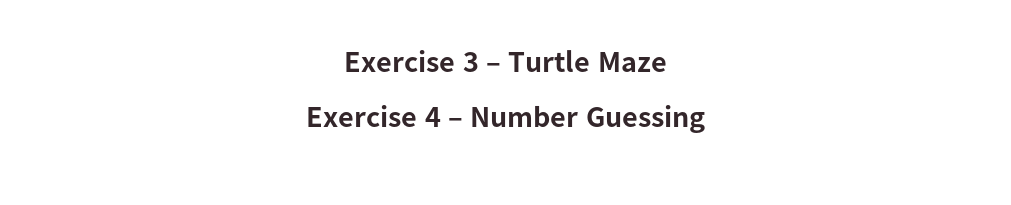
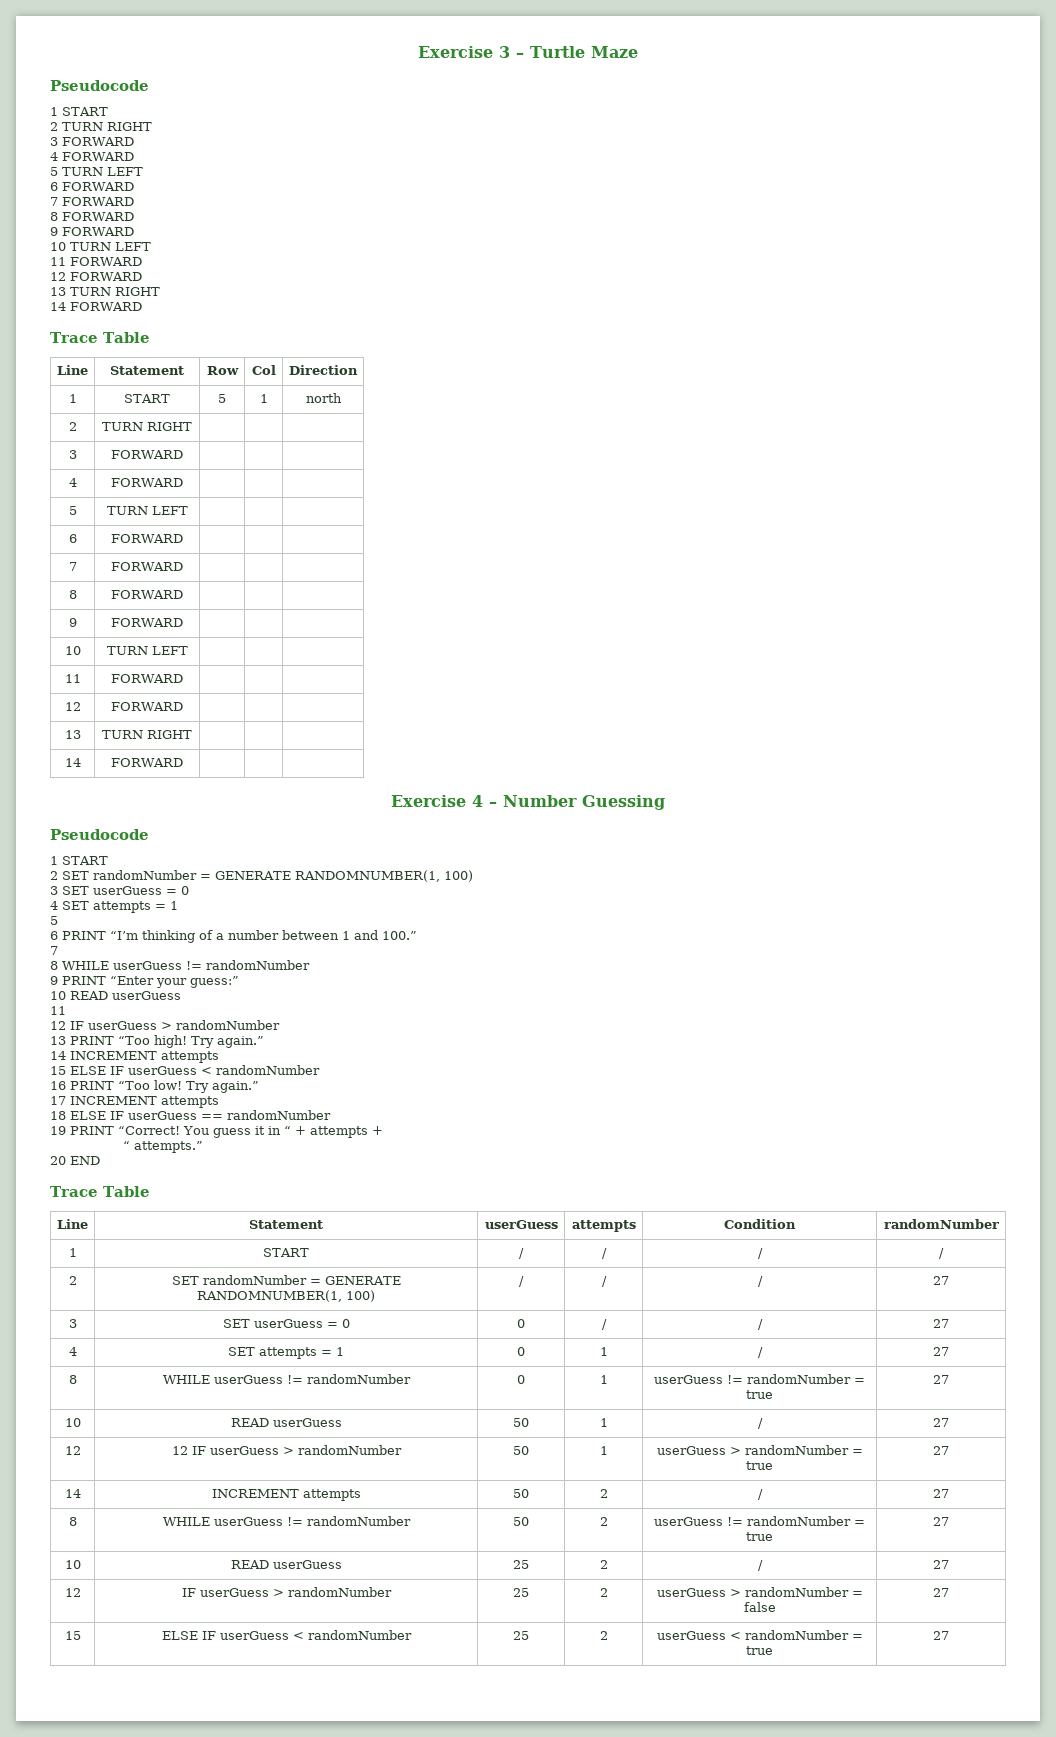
  Exercise 3 – Turtle Maze
+ Pseudocode
+ 1 START
+ 2 TURN RIGHT
+ 3 FORWARD
+ 4 FORWARD
+ 5 TURN LEFT
+ 6 FORWARD
+ 7 FORWARD
+ 8 FORWARD
+ 9 FORWARD
+ 10 TURN LEFT
+ 11 FORWARD
+ 12 FORWARD
+ 13 TURN RIGHT
+ 14 FORWARD
+ Trace Table
+ Line | Statement | Row | Col | Direction
+ 1 | START | 5 | 1 | north
+ 2 | TURN RIGHT | | |
+ 3 | FORWARD | | |
+ 4 | FORWARD | | |
+ 5 | TURN LEFT | | |
+ 6 | FORWARD | | |
+ 7 | FORWARD | | |
+ 8 | FORWARD | | |
+ 9 | FORWARD | | |
+ 10 | TURN LEFT | | |
+ 11 | FORWARD | | |
+ 12 | FORWARD | | |
+ 13 | TURN RIGHT | | |
+ 14 | FORWARD | | |
  Exercise 4 – Number Guessing
+ Pseudocode
+ 1 START
+ 2 SET randomNumber = GENERATE RANDOMNUMBER(1, 100)
+ 3 SET userGuess = 0
+ 4 SET attempts = 1
+ 5
+ 6 PRINT “I’m thinking of a number between 1 and 100.”
+ 7
+ 8 WHILE userGuess != randomNumber
+ 9 PRINT “Enter your guess:”
+ 10 READ userGuess
+ 11
+ 12 IF userGuess > randomNumber
+ 13 PRINT “Too high! Try again.”
+ 14 INCREMENT attempts
+ 15 ELSE IF userGuess < randomNumber
+ 16 PRINT “Too low! Try again.”
+ 17 INCREMENT attempts
+ 18 ELSE IF userGuess == randomNumber
+ 19 PRINT “Correct! You guess it in “ + attempts +
+ “ attempts.”
+ 20 END
+ Trace Table
+ Line | Statement | userGuess | attempts | Condition | randomNumber
+ 1 | START | / | / | / | /
+ 2 | SET randomNumber = GENERATE RANDOMNUMBER(1, 100) | / | / | / | 27
+ 3 | SET userGuess = 0 | 0 | / | / | 27
+ 4 | SET attempts = 1 | 0 | 1 | / | 27
+ 8 | WHILE userGuess != randomNumber | 0 | 1 | userGuess != randomNumber = true | 27
+ 10 | READ userGuess | 50 | 1 | / | 27
+ 12 | 12 IF userGuess > randomNumber | 50 | 1 | userGuess > randomNumber = true | 27
+ 14 | INCREMENT attempts | 50 | 2 | / | 27
+ 8 | WHILE userGuess != randomNumber | 50 | 2 | userGuess != randomNumber = true | 27
+ 10 | READ userGuess | 25 | 2 | / | 27
+ 12 | IF userGuess > randomNumber | 25 | 2 | userGuess > randomNumber = false | 27
+ 15 | ELSE IF userGuess < randomNumber | 25 | 2 | userGuess < randomNumber = true | 27

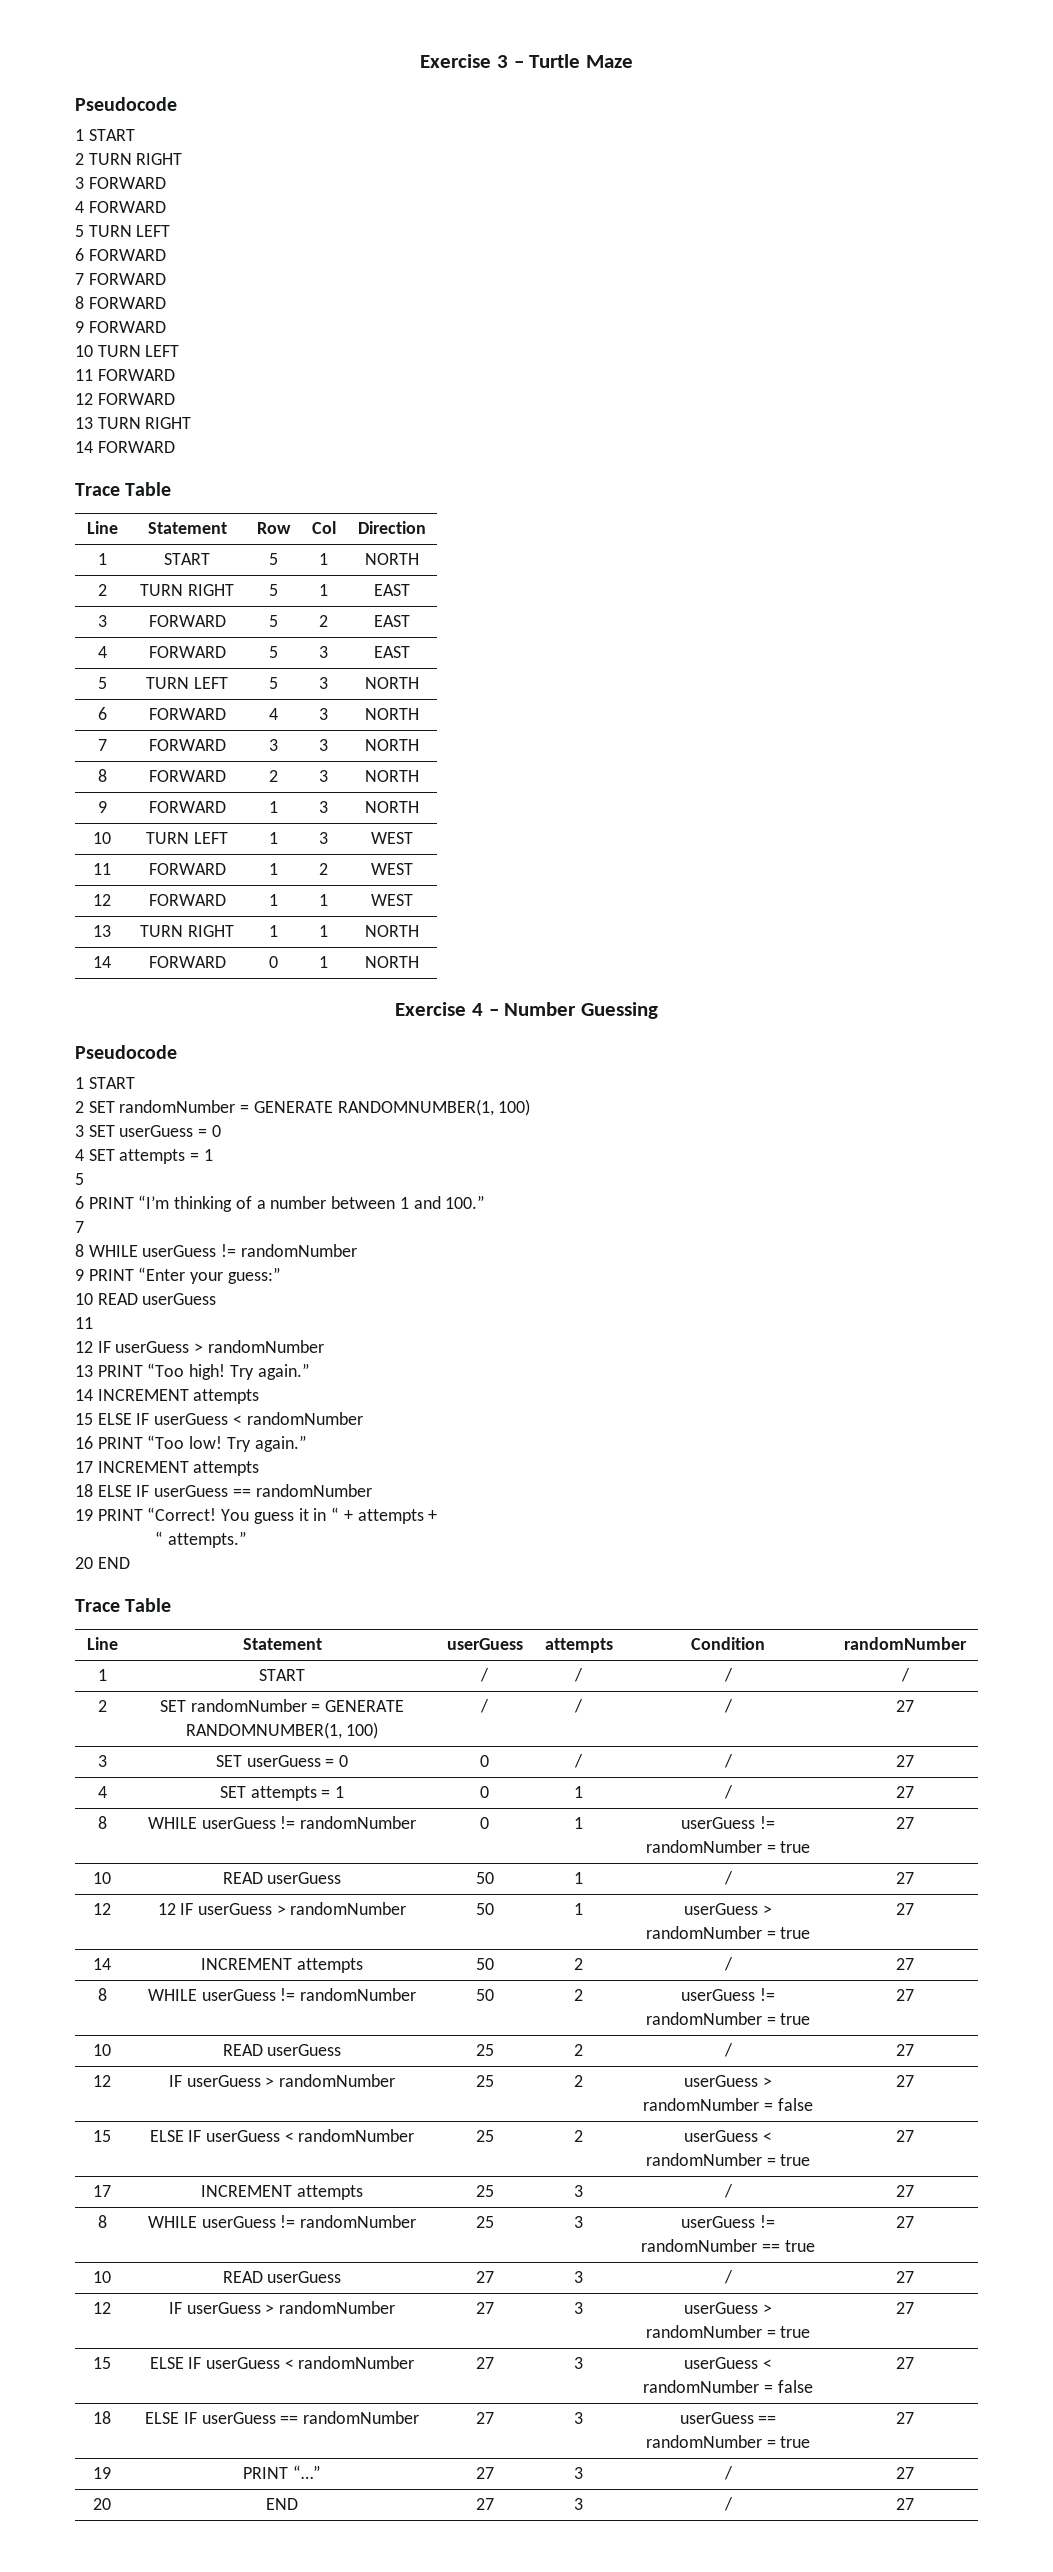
- 1 | START | 5 | 1 | north
+ 1 | START | 5 | 1 | NORTH
- 2 | TURN RIGHT | | |
+ 2 | TURN RIGHT | 5 | 1 | EAST
- 3 | FORWARD | | |
+ 3 | FORWARD | 5 | 2 | EAST
- 4 | FORWARD | | |
+ 4 | FORWARD | 5 | 3 | EAST
- 5 | TURN LEFT | | |
+ 5 | TURN LEFT | 5 | 3 | NORTH
- 6 | FORWARD | | |
+ 6 | FORWARD | 4 | 3 | NORTH
- 7 | FORWARD | | |
+ 7 | FORWARD | 3 | 3 | NORTH
- 8 | FORWARD | | |
+ 8 | FORWARD | 2 | 3 | NORTH
- 9 | FORWARD | | |
+ 9 | FORWARD | 1 | 3 | NORTH
- 10 | TURN LEFT | | |
+ 10 | TURN LEFT | 1 | 3 | WEST
- 11 | FORWARD | | |
+ 11 | FORWARD | 1 | 2 | WEST
- 12 | FORWARD | | |
+ 12 | FORWARD | 1 | 1 | WEST
- 13 | TURN RIGHT | | |
+ 13 | TURN RIGHT | 1 | 1 | NORTH
- 14 | FORWARD | | |
+ 14 | FORWARD | 0 | 1 | NORTH
+ 17 | INCREMENT attempts | 25 | 3 | / | 27
+ 8 | WHILE userGuess != randomNumber | 25 | 3 | userGuess != randomNumber == true | 27
+ 10 | READ userGuess | 27 | 3 | / | 27
+ 12 | IF userGuess > randomNumber | 27 | 3 | userGuess > randomNumber = true | 27
+ 15 | ELSE IF userGuess < randomNumber | 27 | 3 | userGuess < randomNumber = false | 27
+ 18 | ELSE IF userGuess == randomNumber | 27 | 3 | userGuess == randomNumber = true | 27
+ 19 | PRINT “…” | 27 | 3 | / | 27
+ 20 | END | 27 | 3 | / | 27

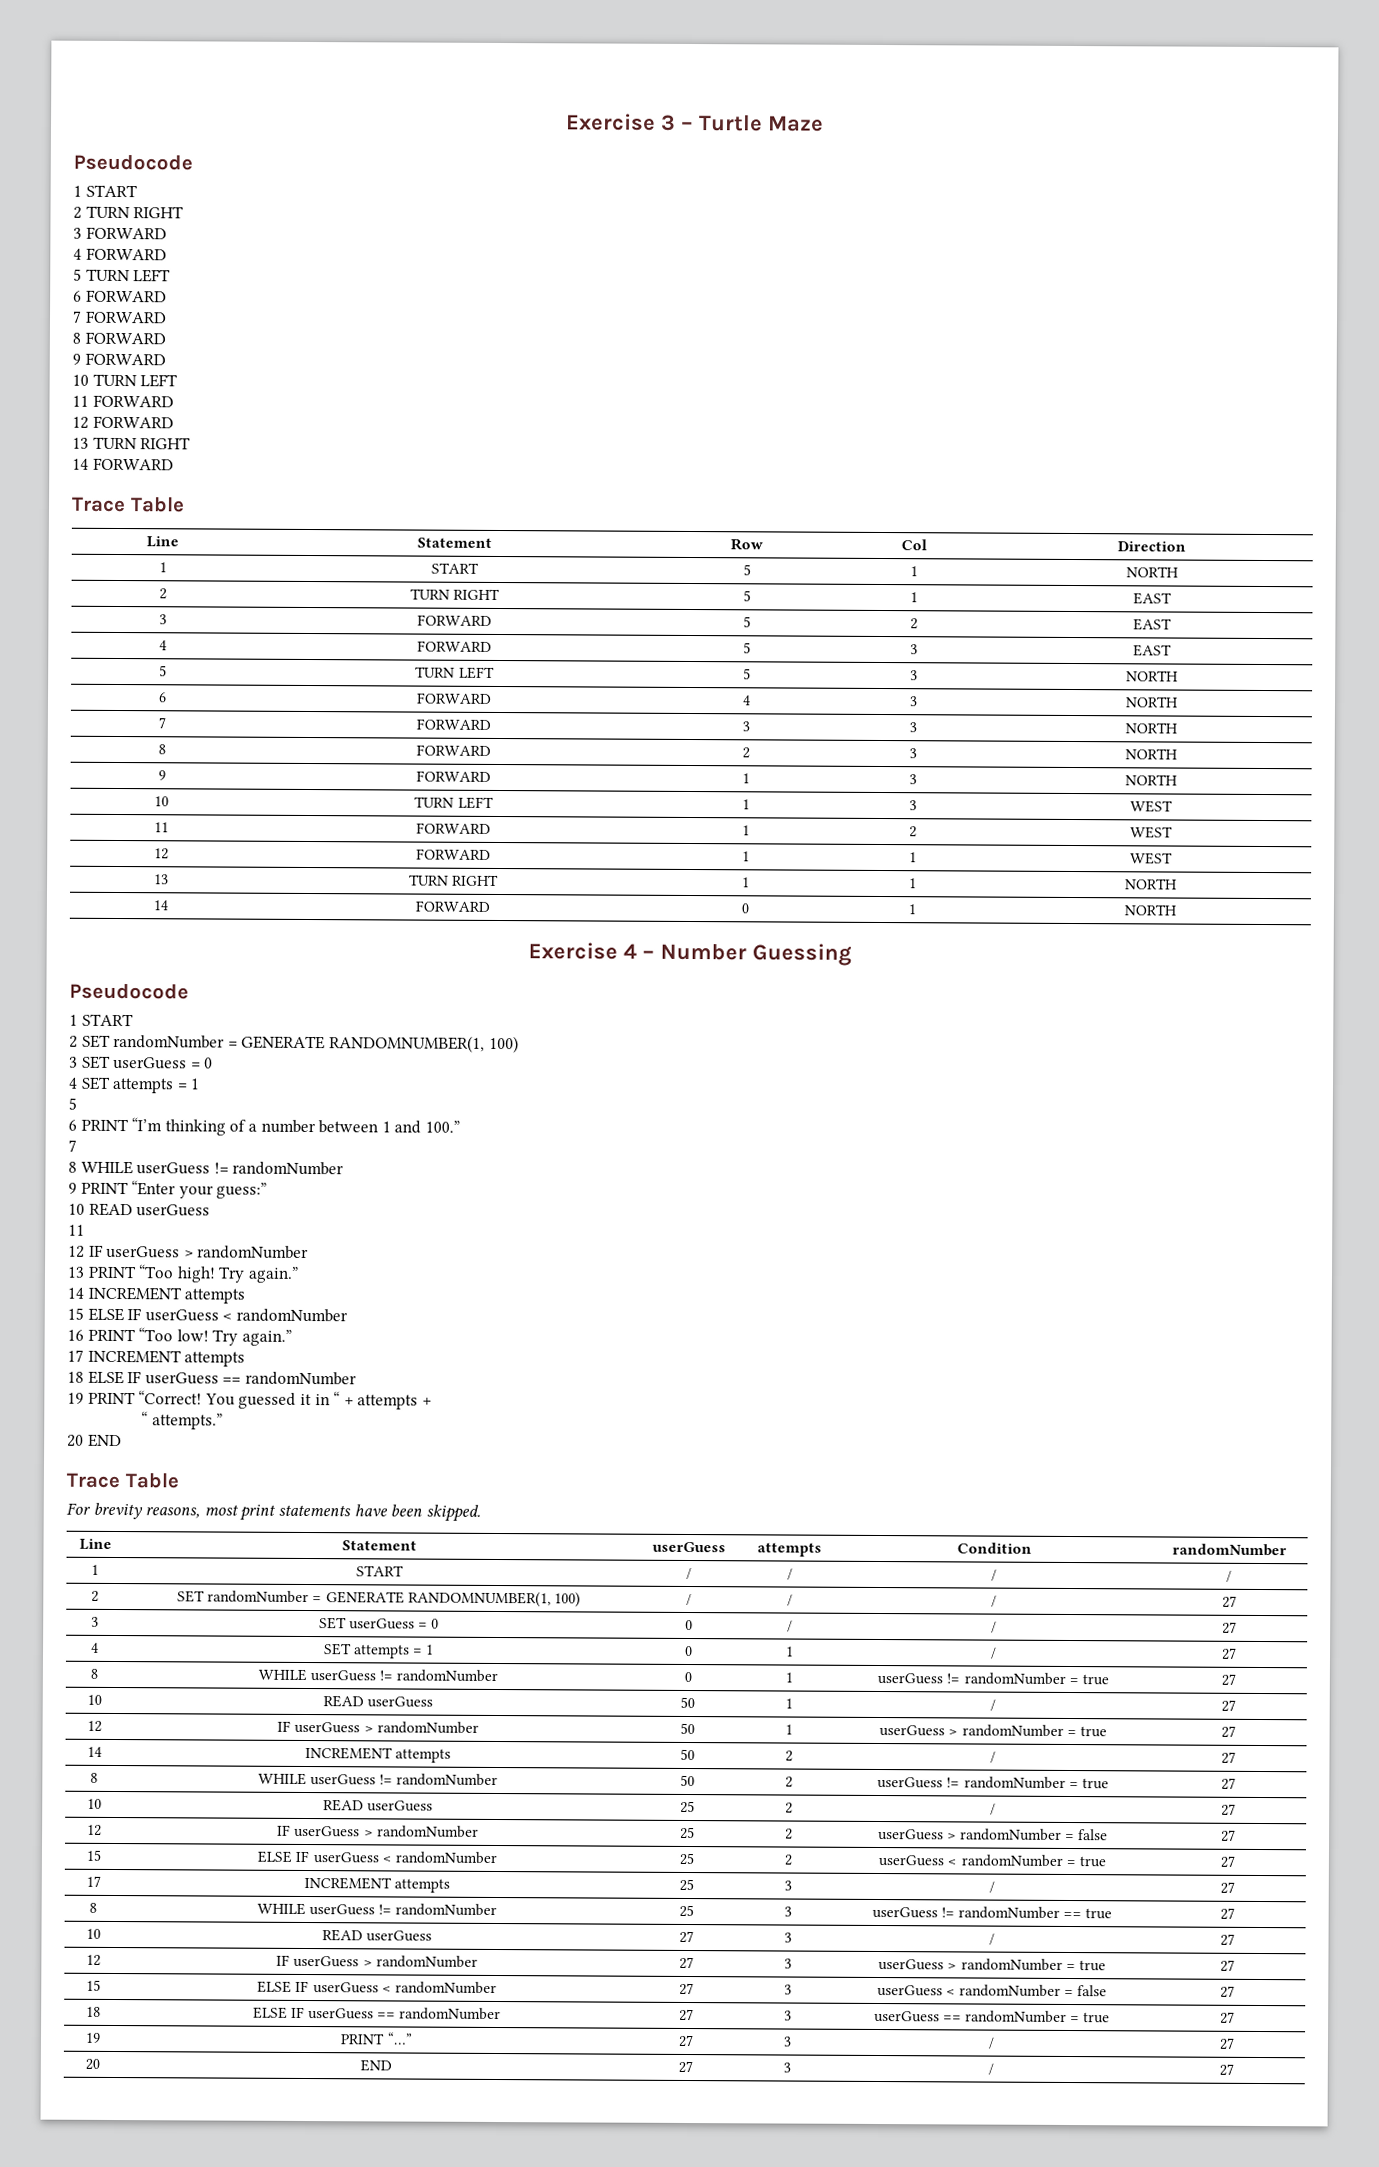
- You guess it in “ + attempts +
+ You guessed it in “ + attempts +
+ For brevity reasons, most print statements have been skipped.
- 12 | 12 IF userGuess > randomNumber | 50 | 1 | userGuess > randomNumber = true | 27
+ 12 | IF userGuess > randomNumber | 50 | 1 | userGuess > randomNumber = true | 27

